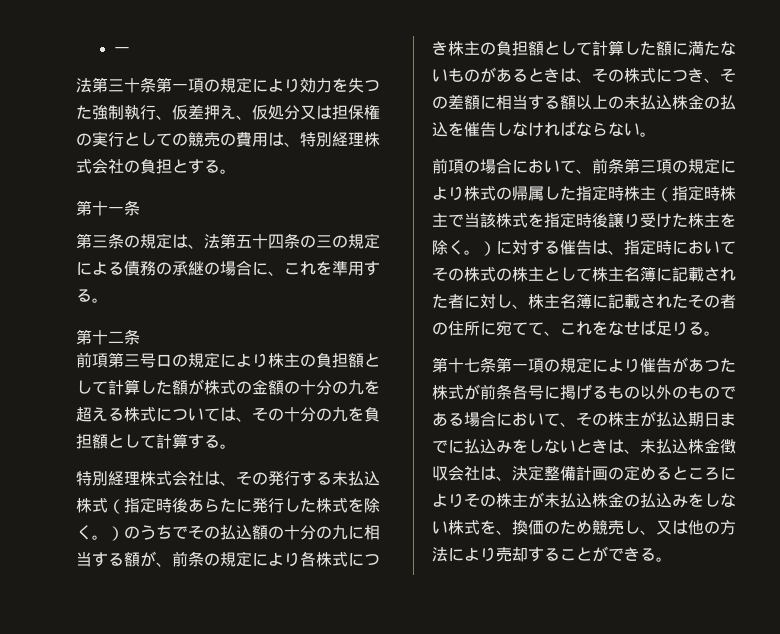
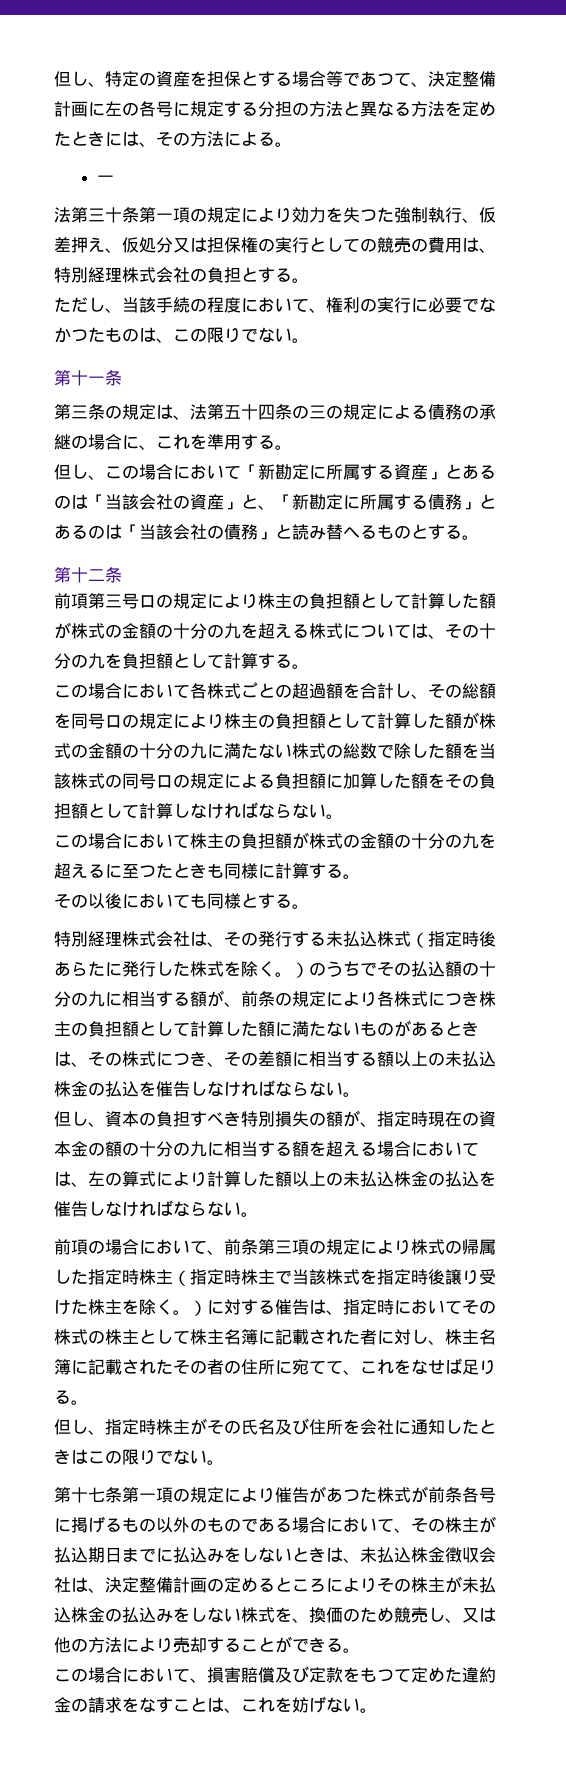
+ 但し、特定の資産を担保とする場合等であつて、決定整備計画に左の各号に規定する分担の方法と異なる方法を定めたときには、その方法による。
+ ただし、当該手続の程度において、権利の実行に必要でなかつたものは、この限りでない。
+ 但し、この場合において「新勘定に所属する資産」とあるのは「当該会社の資産」と、「新勘定に所属する債務」とあるのは「当該会社の債務」と読み替へるものとする。
+ この場合において各株式ごとの超過額を合計し、その総額を同号ロの規定により株主の負担額として計算した額が株式の金額の十分の九に満たない株式の総数で除した額を当該株式の同号ロの規定による負担額に加算した額をその負担額として計算しなければならない。
+ この場合において株主の負担額が株式の金額の十分の九を超えるに至つたときも同様に計算する。
+ その以後においても同様とする。
+ 但し、資本の負担すべき特別損失の額が、指定時現在の資本金の額の十分の九に相当する額を超える場合においては、左の算式により計算した額以上の未払込株金の払込を催告しなければならない。
+ 但し、指定時株主がその氏名及び住所を会社に通知したときはこの限りでない。
+ この場合において、損害賠償及び定款をもつて定めた違約金の請求をなすことは、これを妨げない。

